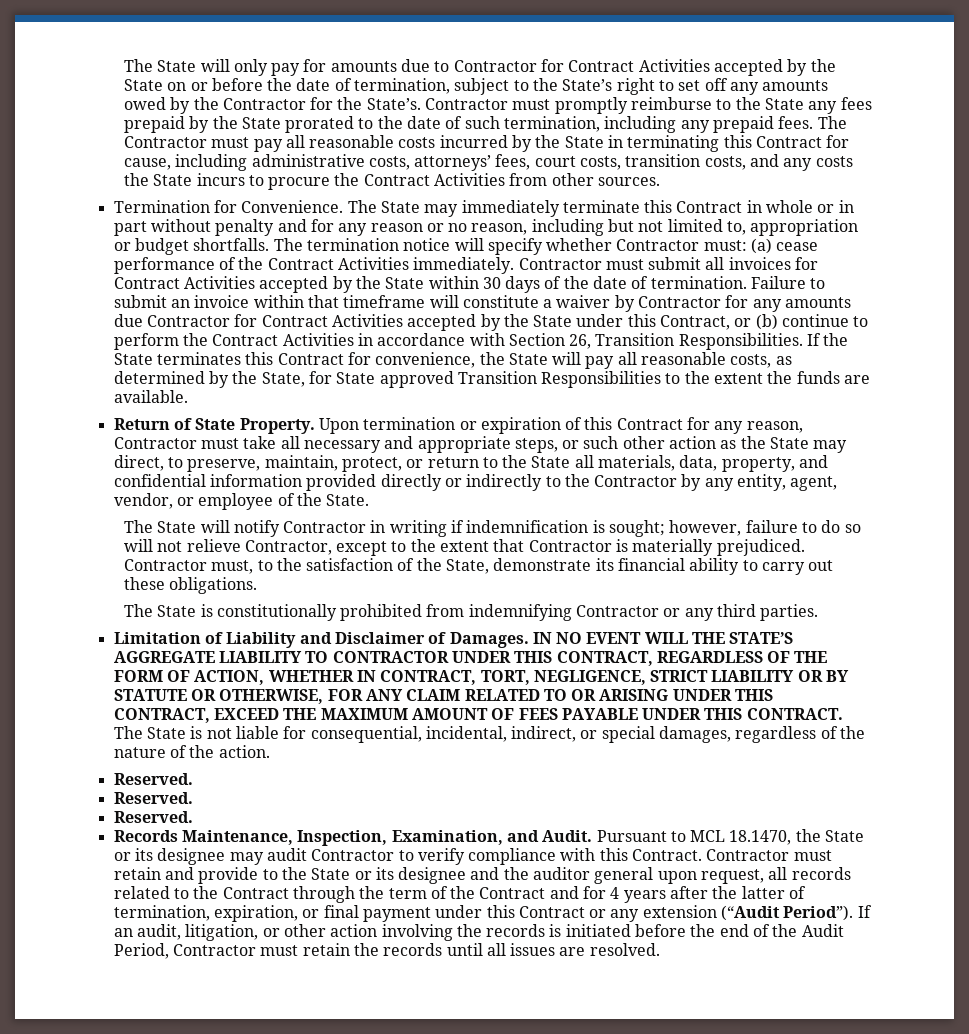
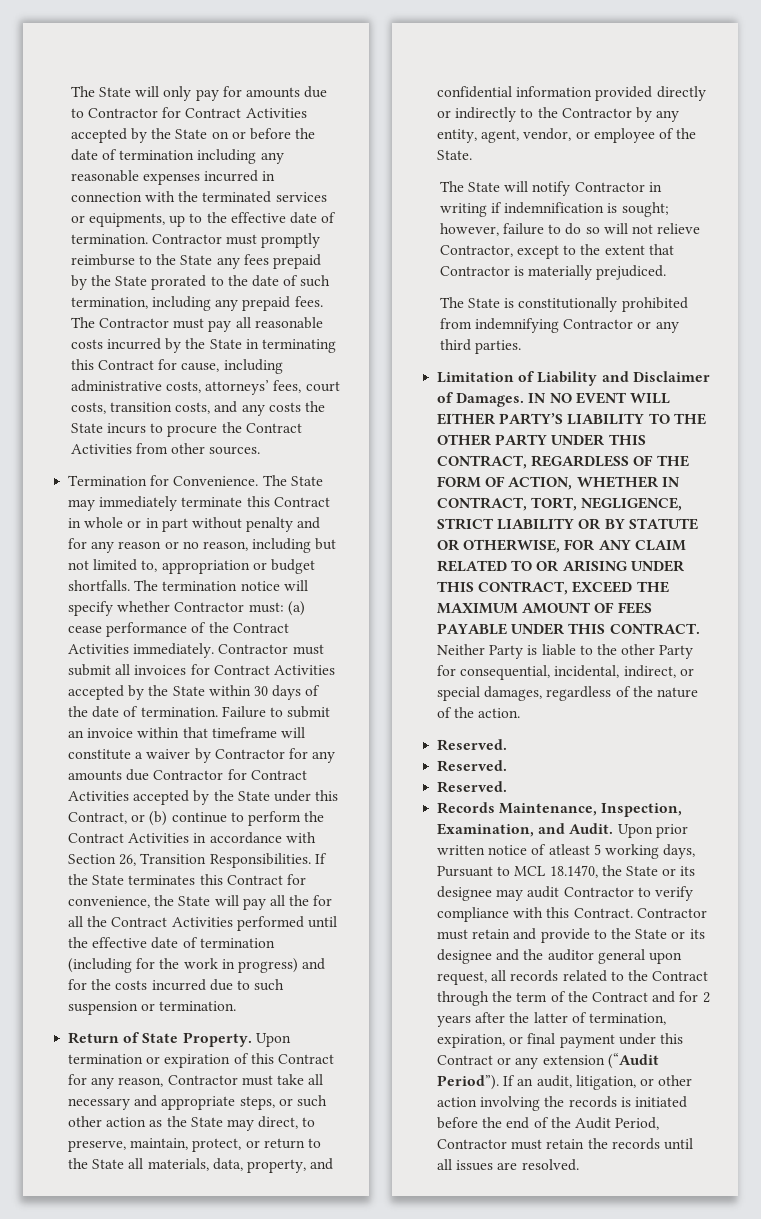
- The State will only pay for amounts due to Contractor for Contract Activities accepted by the State on or before the date of termination, subject to the State’s right to set off any amounts owed by the Contractor for the State’s.
+ The State will only pay for amounts due to Contractor for Contract Activities accepted by the State on or before the date of termination including any reasonable expenses incurred in connection with the terminated services or equipments, up to the effective date of termination.
- If the State terminates this Contract for convenience, the State will pay all reasonable costs, as determined by the State, for State approved Transition Responsibilities to the extent the funds are available.
+ If the State terminates this Contract for convenience, the State will pay all the for all the Contract Activities performed until the effective date of termination (including for the work in progress) and for the costs incurred due to such suspension or termination.
- Contractor must, to the satisfaction of the State, demonstrate its financial ability to carry out these obligations.
- IN NO EVENT WILL THE STATE’S AGGREGATE LIABILITY TO CONTRACTOR UNDER THIS CONTRACT, REGARDLESS OF THE FORM OF ACTION, WHETHER IN CONTRACT, TORT, NEGLIGENCE, STRICT LIABILITY OR BY STATUTE OR OTHERWISE, FOR ANY CLAIM RELATED TO OR ARISING UNDER THIS CONTRACT, EXCEED THE MAXIMUM AMOUNT OF FEES PAYABLE UNDER THIS CONTRACT.
+ IN NO EVENT WILL EITHER PARTY’S LIABILITY TO THE OTHER PARTY UNDER THIS CONTRACT, REGARDLESS OF THE FORM OF ACTION, WHETHER IN CONTRACT, TORT, NEGLIGENCE, STRICT LIABILITY OR BY STATUTE OR OTHERWISE, FOR ANY CLAIM RELATED TO OR ARISING UNDER THIS CONTRACT, EXCEED THE MAXIMUM AMOUNT OF FEES PAYABLE UNDER THIS CONTRACT.
- The State is not liable for consequential, incidental, indirect, or special damages, regardless of the nature of the action.
+ Neither Party is liable to the other Party for consequential, incidental, indirect, or special damages, regardless of the nature of the action.
- Pursuant to MCL 18.1470, the State or its designee may audit Contractor to verify compliance with this Contract.
+ Upon prior written notice of atleast 5 working days, Pursuant to MCL 18.1470, the State or its designee may audit Contractor to verify compliance with this Contract.
- Contractor must retain and provide to the State or its designee and the auditor general upon request, all records related to the Contract through the term of the Contract and for 4 years after the latter of termination, expiration, or final payment under this Contract or any extension (“Audit Period”).
+ Contractor must retain and provide to the State or its designee and the auditor general upon request, all records related to the Contract through the term of the Contract and for 2 years after the latter of termination, expiration, or final payment under this Contract or any extension (“Audit Period”).

